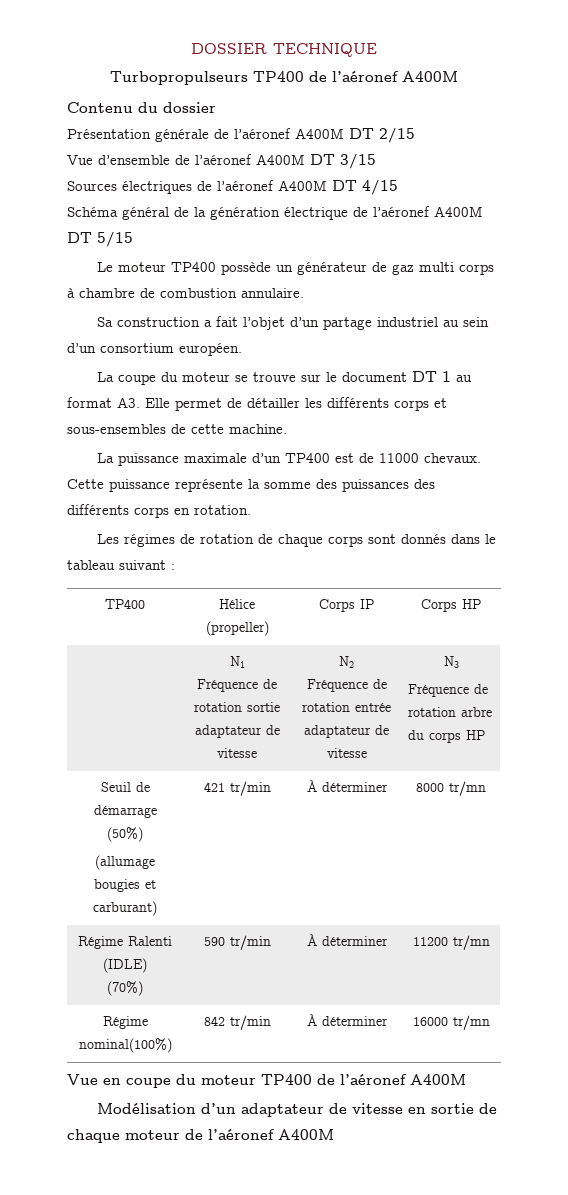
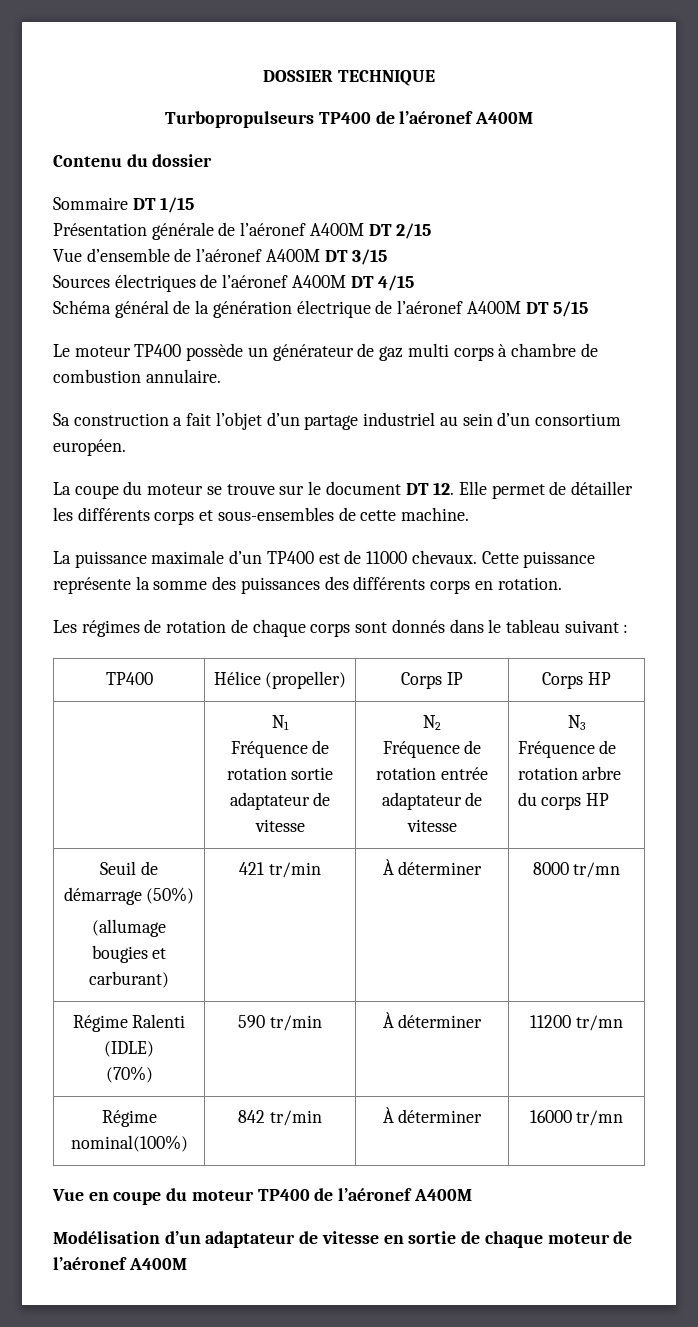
+ Sommaire DT 1/15
- La coupe du moteur se trouve sur le document DT 1 au format A3. Elle permet de détailler les différents corps et sous-ensembles de cette machine.
+ La coupe du moteur se trouve sur le document DT 12. Elle permet de détailler les différents corps et sous-ensembles de cette machine.

